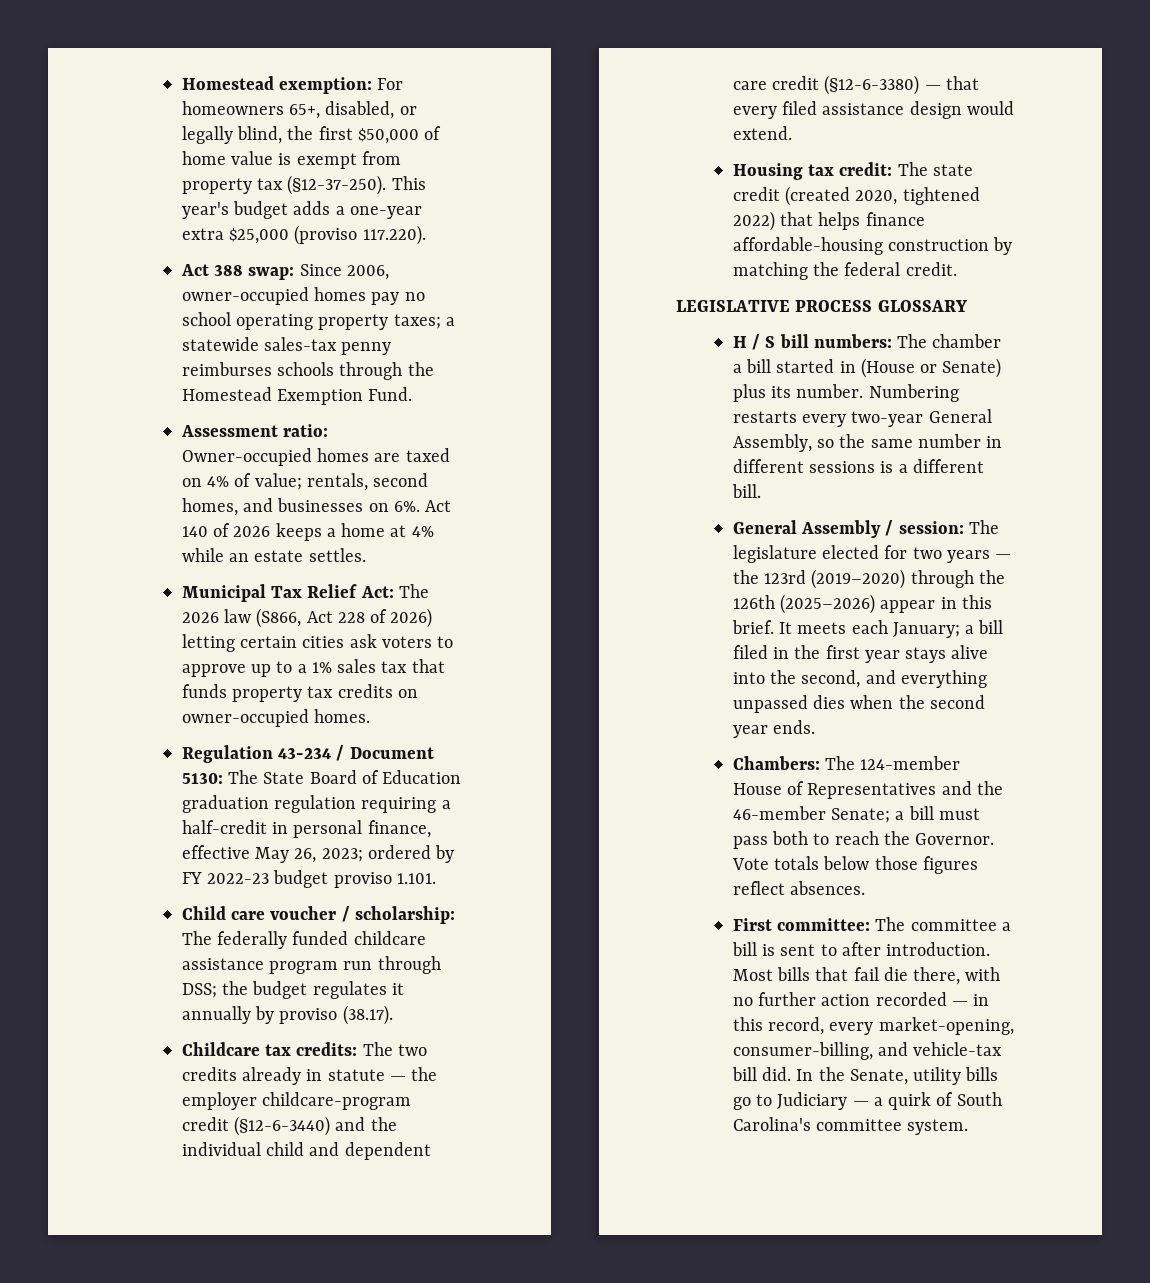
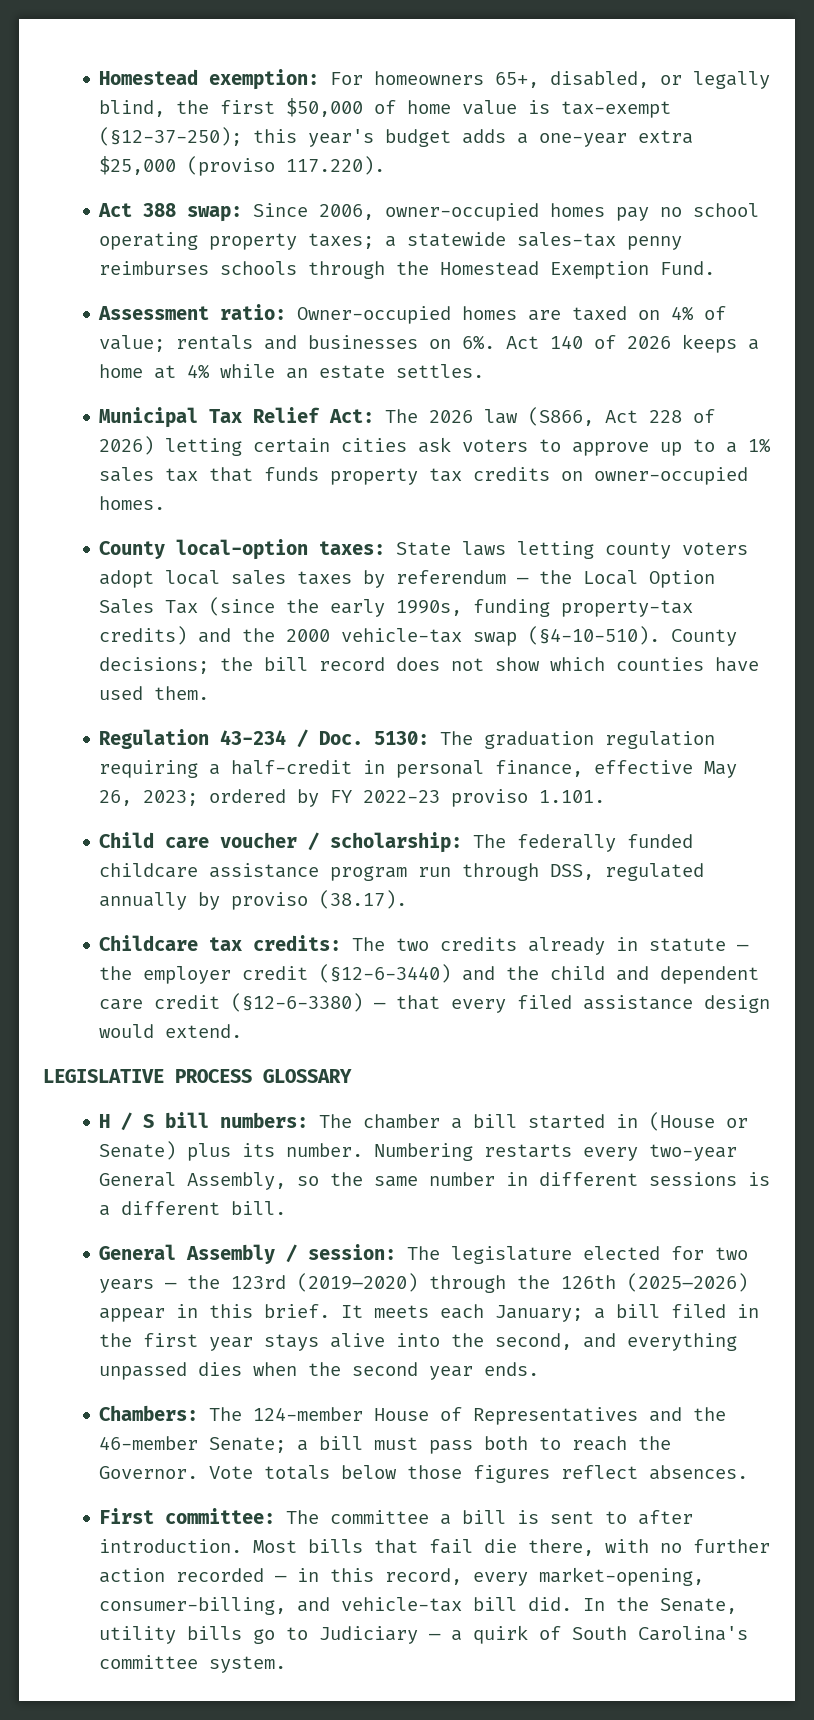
- Homestead exemption: For homeowners 65+, disabled, or legally blind, the first $50,000 of home value is exempt from property tax (§12-37-250). This year's budget adds a one-year extra $25,000 (proviso 117.220).
+ Homestead exemption: For homeowners 65+, disabled, or legally blind, the first $50,000 of home value is tax-exempt (§12-37-250); this year's budget adds a one-year extra $25,000 (proviso 117.220).
- Assessment ratio: Owner-occupied homes are taxed on 4% of value; rentals, second homes, and businesses on 6%.
+ Assessment ratio: Owner-occupied homes are taxed on 4% of value; rentals and businesses on 6%.
+ County local-option taxes: State laws letting county voters adopt local sales taxes by referendum — the Local Option Sales Tax (since the early 1990s, funding property-tax credits) and the 2000 vehicle-tax swap (§4-10-510). County decisions; the bill record does not show which counties have used them.
- Regulation 43-234 / Document 5130: The State Board of Education graduation regulation requiring a half-credit in personal finance, effective May 26, 2023; ordered by FY 2022-23 budget proviso 1.101.
+ Regulation 43-234 / Doc. 5130: The graduation regulation requiring a half-credit in personal finance, effective May 26, 2023; ordered by FY 2022-23 proviso 1.101.
- Child care voucher / scholarship: The federally funded childcare assistance program run through DSS; the budget regulates it annually by proviso (38.17).
+ Child care voucher / scholarship: The federally funded childcare assistance program run through DSS, regulated annually by proviso (38.17).
- Childcare tax credits: The two credits already in statute — the employer childcare-program credit (§12-6-3440) and the individual child and dependent care credit (§12-6-3380) — that every filed assistance design would extend.
+ Childcare tax credits: The two credits already in statute — the employer credit (§12-6-3440) and the child and dependent care credit (§12-6-3380) — that every filed assistance design would extend.
- Housing tax credit: The state credit (created 2020, tightened 2022) that helps finance affordable-housing construction by matching the federal credit.

